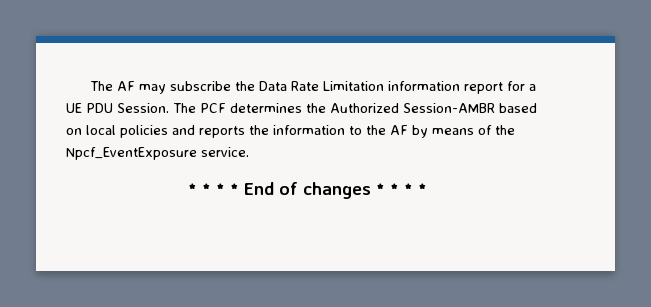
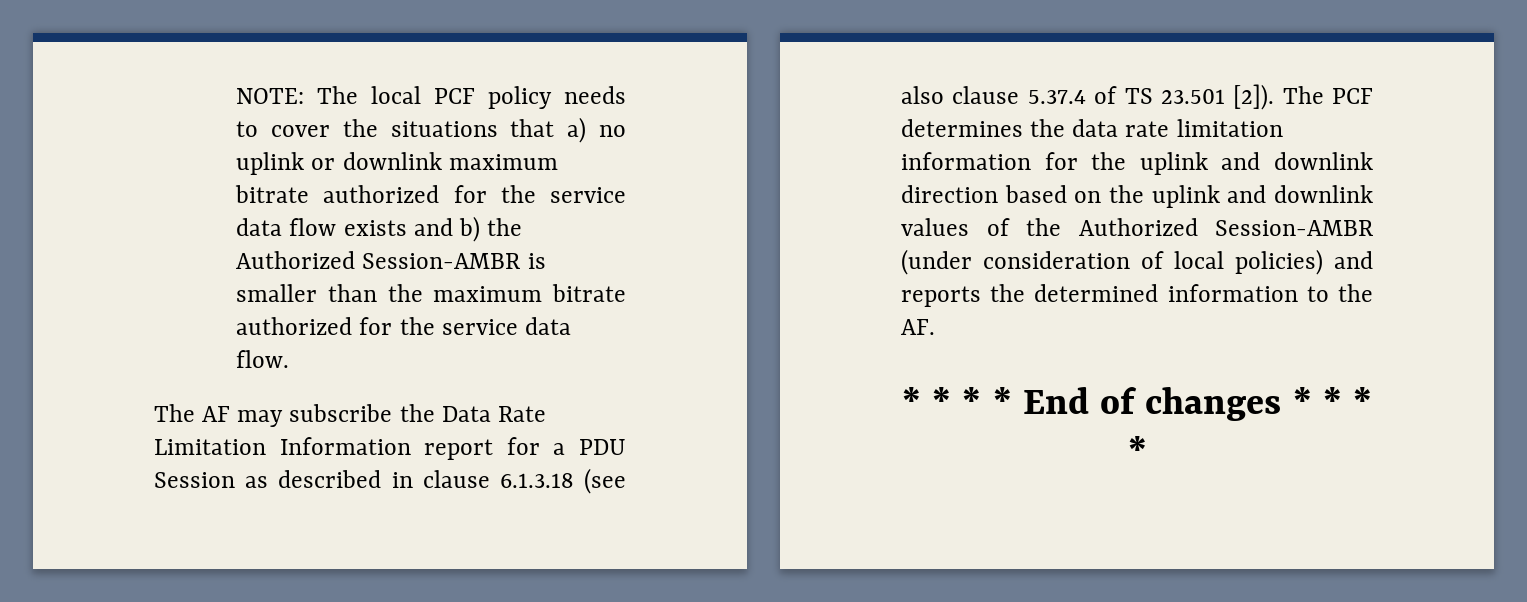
+ NOTE: The local PCF policy needs to cover the situations that a) no uplink or downlink maximum bitrate authorized for the service data flow exists and b) the Authorized Session-AMBR is smaller than the maximum bitrate authorized for the service data flow.
- The AF may subscribe the Data Rate Limitation information report for a UE PDU Session. The PCF determines the Authorized Session-AMBR based on local policies and reports the information to the AF by means of the Npcf_EventExposure service.
+ The AF may subscribe the Data Rate Limitation Information report for a PDU Session as described in clause 6.1.3.18 (see also clause 5.37.4 of TS 23.501 [2]). The PCF determines the data rate limitation information for the uplink and downlink direction based on the uplink and downlink values of the Authorized Session-AMBR (under consideration of local policies) and reports the determined information to the AF.

